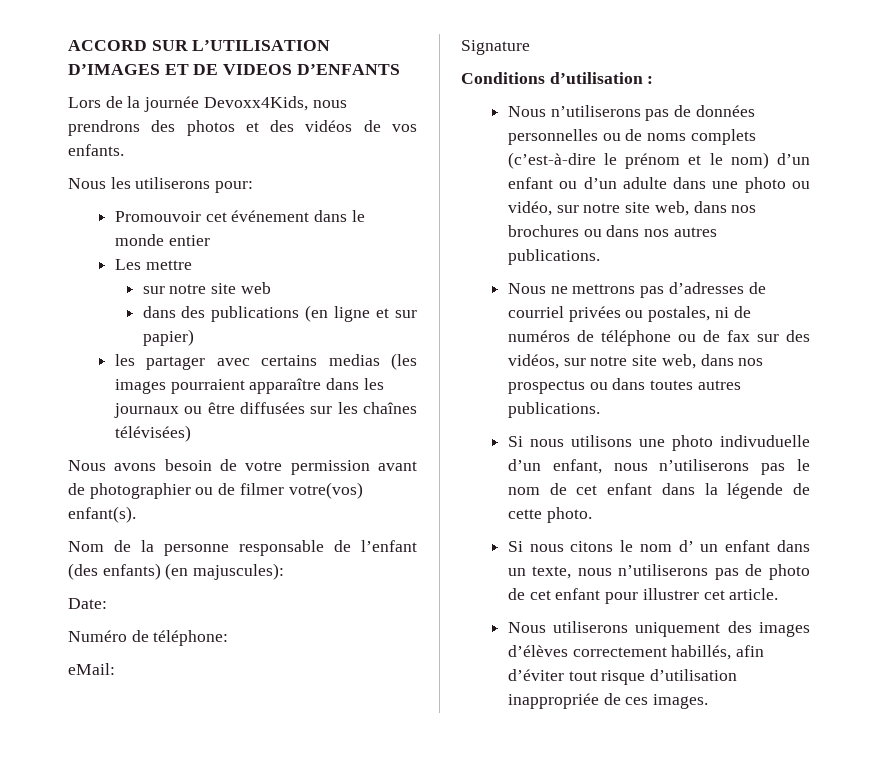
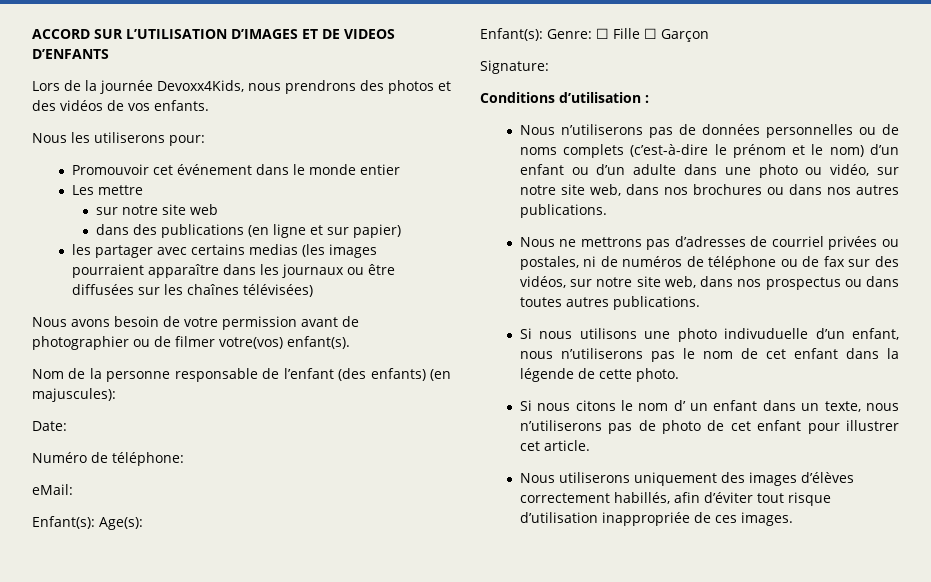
- Signature
+ Enfant(s): Age(s):
+ Enfant(s): Genre: ☐ Fille ☐ Garçon
+ Signature:

